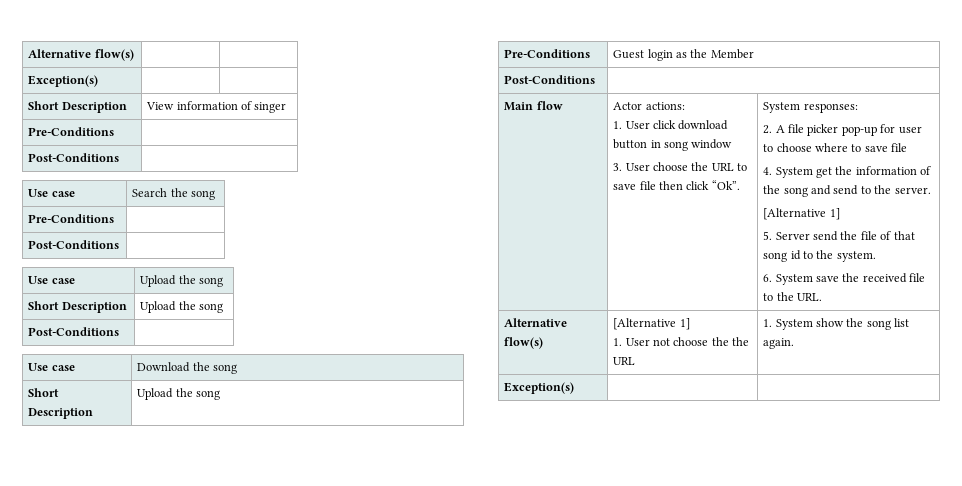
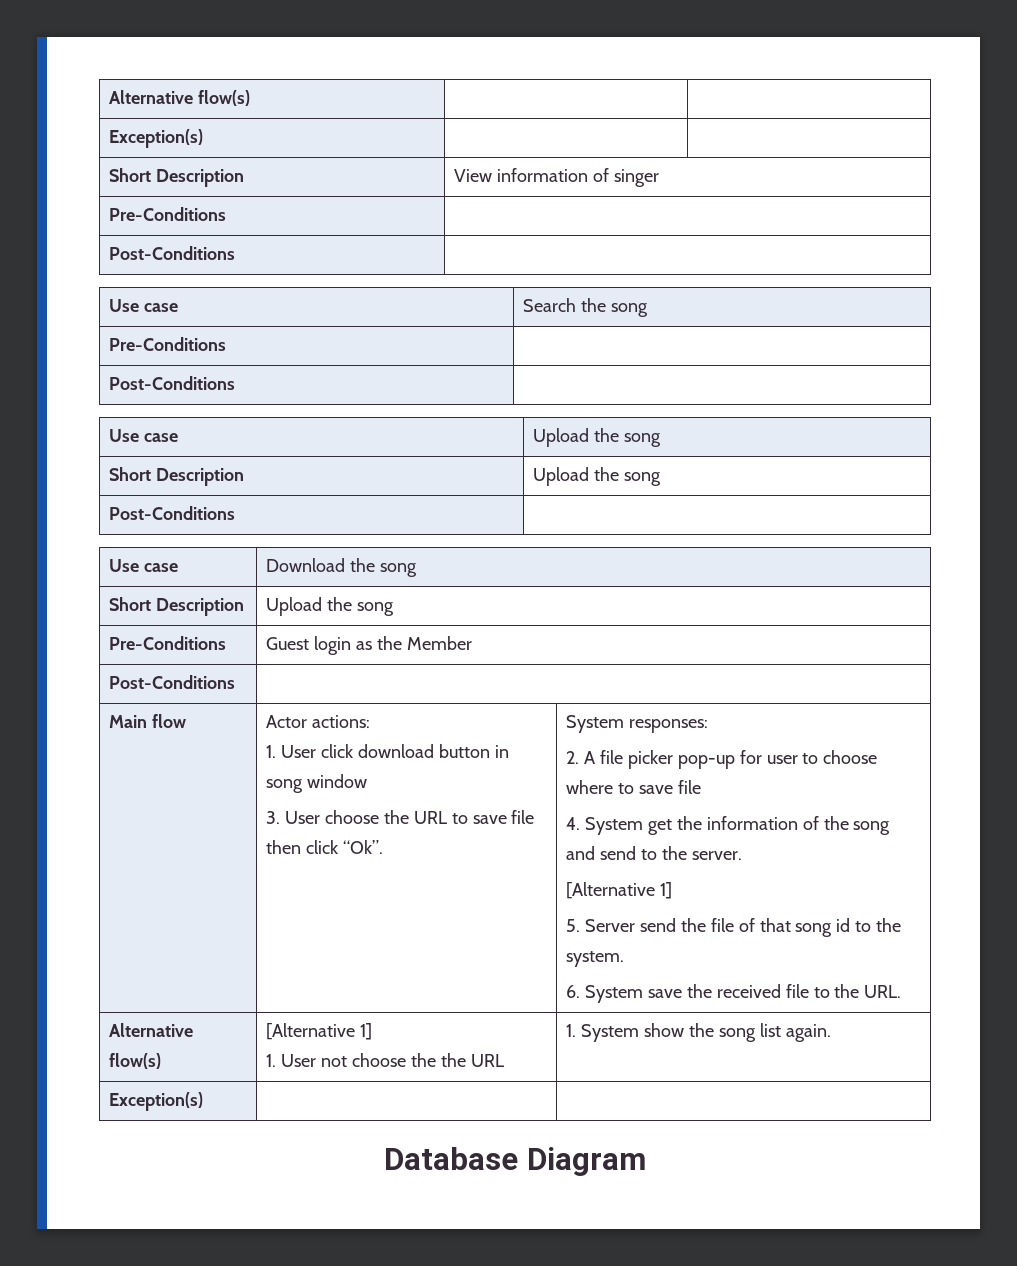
+ Database Diagram

